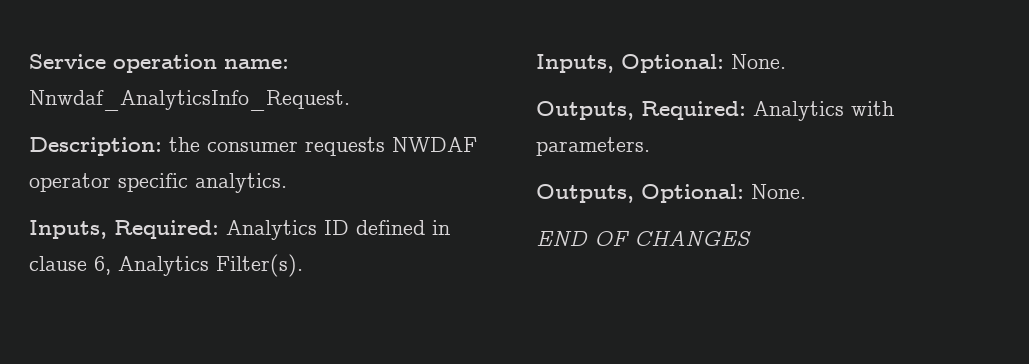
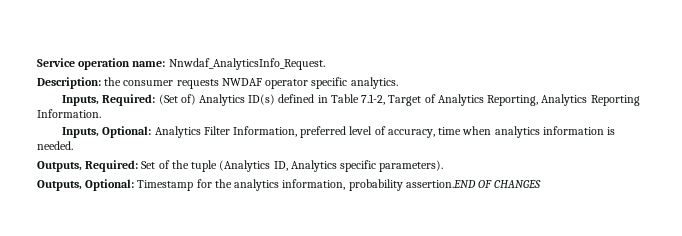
- Inputs, Required: Analytics ID defined in clause 6, Analytics Filter(s).
- Inputs, Optional: None.
- Outputs, Required: Analytics with parameters.
- Outputs, Optional: None.
- END OF CHANGES
+ Inputs, Required: (Set of) Analytics ID(s) defined in Table 7.1-2, Target of Analytics Reporting, Analytics Reporting Information.
+ Inputs, Optional: Analytics Filter Information, preferred level of accuracy, time when analytics information is needed.
+ Outputs, Required: Set of the tuple (Analytics ID, Analytics specific parameters).
+ Outputs, Optional: Timestamp for the analytics information, probability assertion.END OF CHANGES

